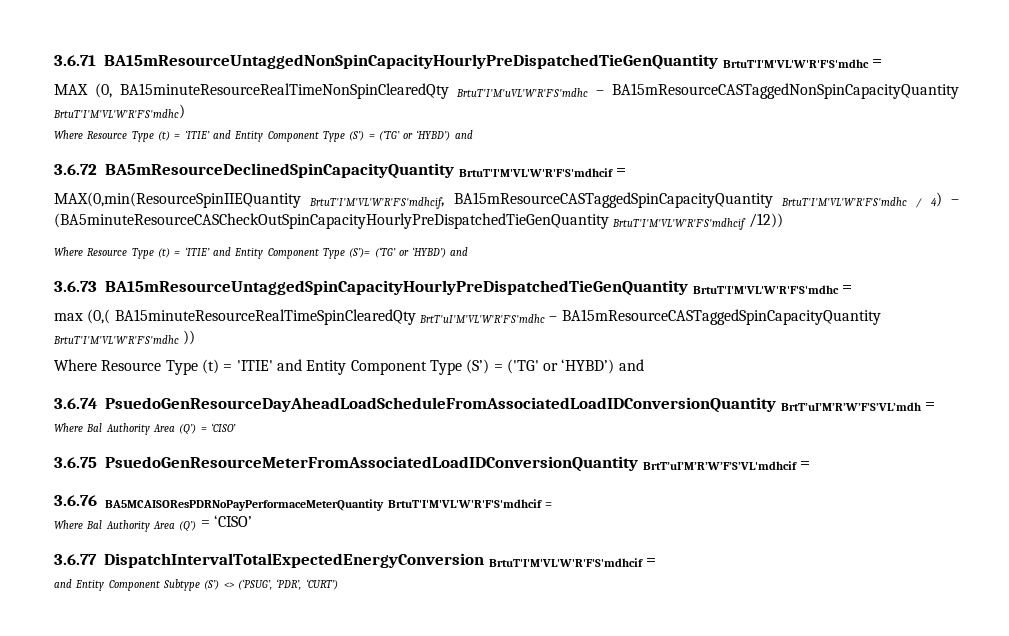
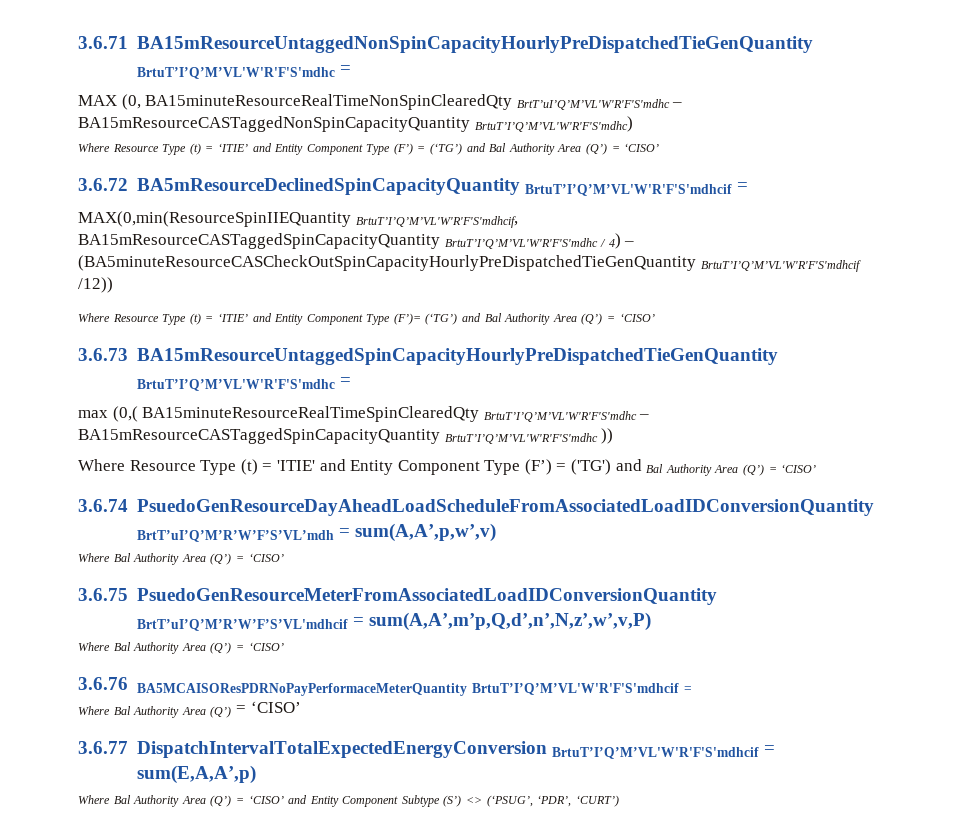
- 3.6.71 BA15mResourceUntaggedNonSpinCapacityHourlyPreDispatchedTieGenQuantity BrtuT'I'M'VL'W'R'F'S'mdhc =
+ 3.6.71 BA15mResourceUntaggedNonSpinCapacityHourlyPreDispatchedTieGenQuantity BrtuT’I’Q’M’VL'W'R'F'S'mdhc =
- MAX (0, BA15minuteResourceRealTimeNonSpinClearedQty BrtuT'I'M'uVL'W'R'F'S'mdhc – BA15mResourceCASTaggedNonSpinCapacityQuantity BrtuT'I'M'VL'W'R'F'S'mdhc)
- Where Resource Type (t) = ‘ITIE’ and Entity Component Type (S’) = (‘TG’ or ‘HYBD’) and
+ MAX (0, BA15minuteResourceRealTimeNonSpinClearedQty BrtT’uI’Q’M’VL'W'R'F'S'mdhc – BA15mResourceCASTaggedNonSpinCapacityQuantity BrtuT’I’Q’M’VL'W'R'F'S'mdhc)
+ Where Resource Type (t) = ‘ITIE’ and Entity Component Type (F’) = (‘TG’) and Bal Authority Area (Q’) = ‘CISO’
- 3.6.72 BA5mResourceDeclinedSpinCapacityQuantity BrtuT'I'M'VL'W'R'F'S'mdhcif =
+ 3.6.72 BA5mResourceDeclinedSpinCapacityQuantity BrtuT’I’Q’M’VL'W'R'F'S'mdhcif =
- MAX(0,min(ResourceSpinIIEQuantity BrtuT'I'M'VL'W'R'F'S'mdhcif, BA15mResourceCASTaggedSpinCapacityQuantity BrtuT'I'M'VL'W'R'F'S'mdhc / 4) – (BA5minuteResourceCASCheckOutSpinCapacityHourlyPreDispatchedTieGenQuantity BrtuT'I'M'VL'W'R'F'S'mdhcif /12))
+ MAX(0,min(ResourceSpinIIEQuantity BrtuT’I’Q’M’VL'W'R'F'S'mdhcif, BA15mResourceCASTaggedSpinCapacityQuantity BrtuT’I’Q’M’VL'W'R'F'S'mdhc / 4) – (BA5minuteResourceCASCheckOutSpinCapacityHourlyPreDispatchedTieGenQuantity BrtuT’I’Q’M’VL'W'R'F'S'mdhcif /12))
- Where Resource Type (t) = ‘ITIE’ and Entity Component Type (S’)= (‘TG’ or ‘HYBD’) and
+ Where Resource Type (t) = ‘ITIE’ and Entity Component Type (F’)= (‘TG’) and Bal Authority Area (Q’) = ‘CISO’
- 3.6.73 BA15mResourceUntaggedSpinCapacityHourlyPreDispatchedTieGenQuantity BrtuT'I'M'VL'W'R'F'S'mdhc =
+ 3.6.73 BA15mResourceUntaggedSpinCapacityHourlyPreDispatchedTieGenQuantity BrtuT’I’Q’M’VL'W'R'F'S'mdhc =
- max (0,( BA15minuteResourceRealTimeSpinClearedQty BrtT'uI'M'VL'W'R'F'S'mdhc – BA15mResourceCASTaggedSpinCapacityQuantity BrtuT'I'M'VL'W'R'F'S'mdhc ))
- Where Resource Type (t) = 'ITIE' and Entity Component Type (S’) = ('TG' or ‘HYBD’) and
+ max (0,( BA15minuteResourceRealTimeSpinClearedQty BrtuT’I’Q’M’VL'W'R'F'S'mdhc – BA15mResourceCASTaggedSpinCapacityQuantity BrtuT’I’Q’M’VL'W'R'F'S'mdhc ))
+ Where Resource Type (t) = 'ITIE' and Entity Component Type (F’) = ('TG') and Bal Authority Area (Q’) = ‘CISO’
- 3.6.74 PsuedoGenResourceDayAheadLoadScheduleFromAssociatedLoadIDConversionQuantity BrtT’uI’M’R’W’F’S’VL’mdh =
+ 3.6.74 PsuedoGenResourceDayAheadLoadScheduleFromAssociatedLoadIDConversionQuantity BrtT’uI’Q’M’R’W’F’S’VL’mdh = sum(A,A’,p,w’,v)
- 3.6.75 PsuedoGenResourceMeterFromAssociatedLoadIDConversionQuantity BrtT’uI’M’R’W’F’S’VL'mdhcif =
+ 3.6.75 PsuedoGenResourceMeterFromAssociatedLoadIDConversionQuantity BrtT’uI’Q’M’R’W’F’S’VL'mdhcif = sum(A,A’,m’p,Q,d’,n’,N,z’,w’,v,P)
+ Where Bal Authority Area (Q’) = ‘CISO’
- 3.6.76 BA5MCAISOResPDRNoPayPerformaceMeterQuantity BrtuT'I'M'VL'W'R'F'S'mdhcif =
+ 3.6.76 BA5MCAISOResPDRNoPayPerformaceMeterQuantity BrtuT’I’Q’M’VL'W'R'F'S'mdhcif =
- 3.6.77 DispatchIntervalTotalExpectedEnergyConversion BrtuT'I'M'VL'W'R'F'S'mdhcif =
- and Entity Component Subtype (S’) <> (‘PSUG’, ‘PDR’, ‘CURT’)
+ 3.6.77 DispatchIntervalTotalExpectedEnergyConversion BrtuT’I’Q’M’VL'W'R'F'S'mdhcif = sum(E,A,A’,p)
+ Where Bal Authority Area (Q’) = ‘CISO’ and Entity Component Subtype (S’) <> (‘PSUG’, ‘PDR’, ‘CURT’)

